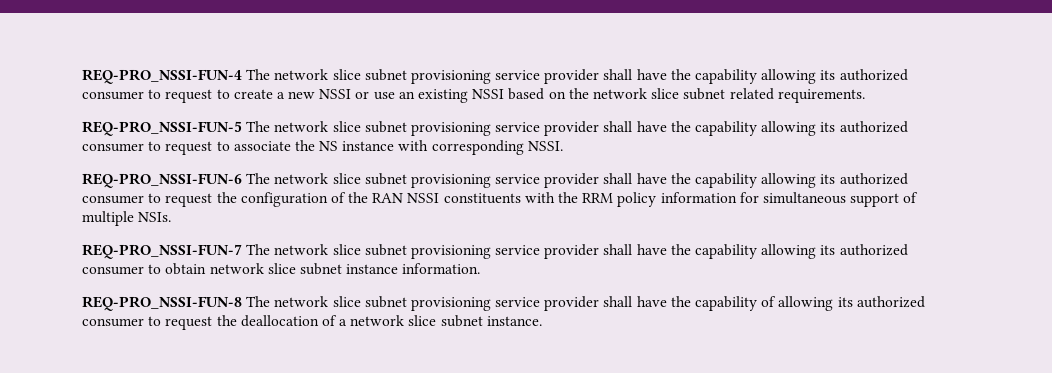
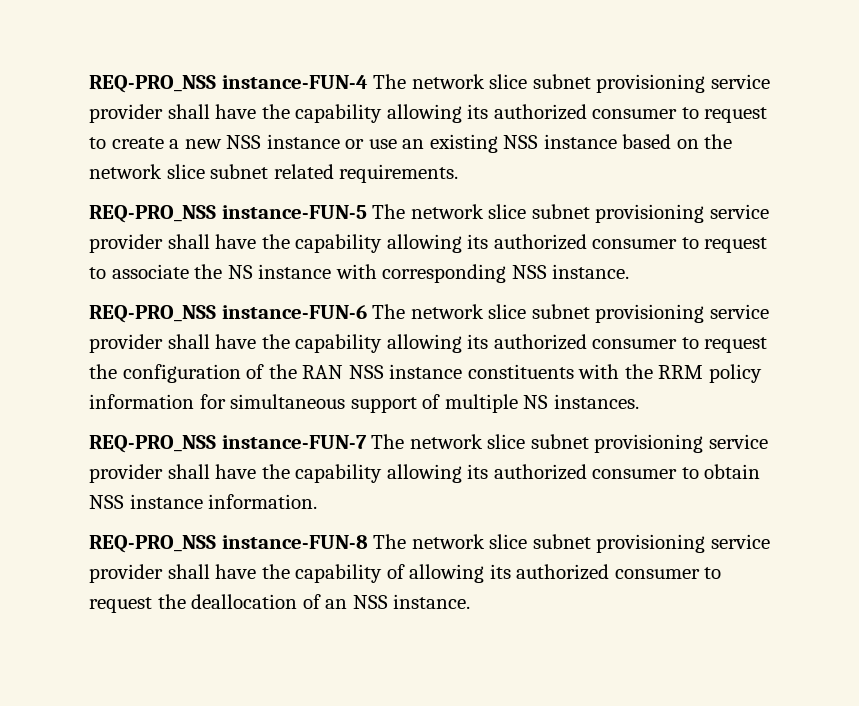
- REQ-PRO_NSSI-FUN-4 The network slice subnet provisioning service provider shall have the capability allowing its authorized consumer to request to create a new NSSI or use an existing NSSI based on the network slice subnet related requirements.
+ REQ-PRO_NSS instance-FUN-4 The network slice subnet provisioning service provider shall have the capability allowing its authorized consumer to request to create a new NSS instance or use an existing NSS instance based on the network slice subnet related requirements.
- REQ-PRO_NSSI-FUN-5 The network slice subnet provisioning service provider shall have the capability allowing its authorized consumer to request to associate the NS instance with corresponding NSSI.
- REQ-PRO_NSSI-FUN-6 The network slice subnet provisioning service provider shall have the capability allowing its authorized consumer to request the configuration of the RAN NSSI constituents with the RRM policy information for simultaneous support of multiple NSIs.
- REQ-PRO_NSSI-FUN-7 The network slice subnet provisioning service provider shall have the capability allowing its authorized consumer to obtain network slice subnet instance information.
+ REQ-PRO_NSS instance-FUN-5 The network slice subnet provisioning service provider shall have the capability allowing its authorized consumer to request to associate the NS instance with corresponding NSS instance.
+ REQ-PRO_NSS instance-FUN-6 The network slice subnet provisioning service provider shall have the capability allowing its authorized consumer to request the configuration of the RAN NSS instance constituents with the RRM policy information for simultaneous support of multiple NS instances.
+ REQ-PRO_NSS instance-FUN-7 The network slice subnet provisioning service provider shall have the capability allowing its authorized consumer to obtain NSS instance information.
- REQ-PRO_NSSI-FUN-8 The network slice subnet provisioning service provider shall have the capability of allowing its authorized consumer to request the deallocation of a network slice subnet instance.
+ REQ-PRO_NSS instance-FUN-8 The network slice subnet provisioning service provider shall have the capability of allowing its authorized consumer to request the deallocation of an NSS instance.

